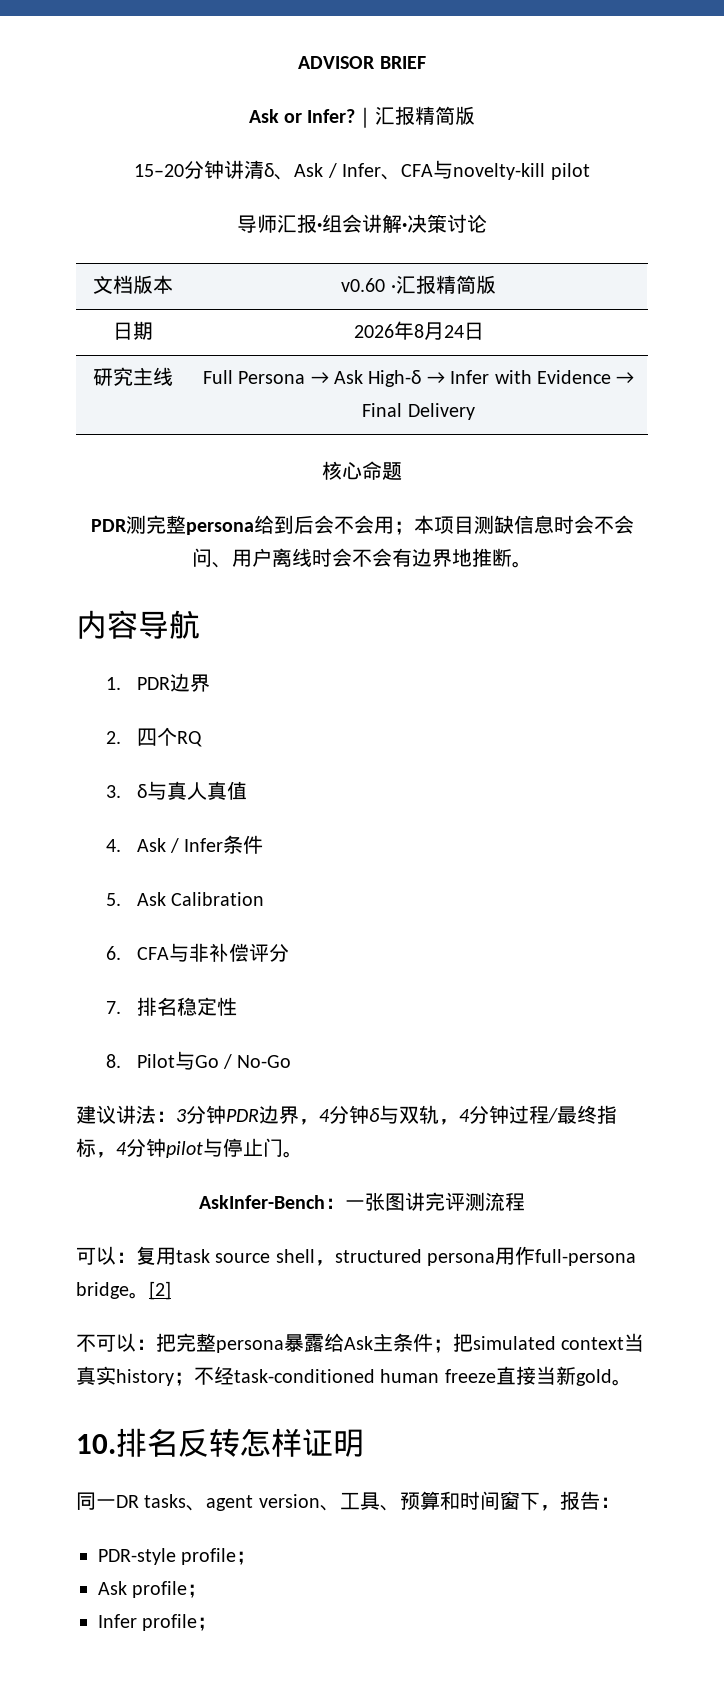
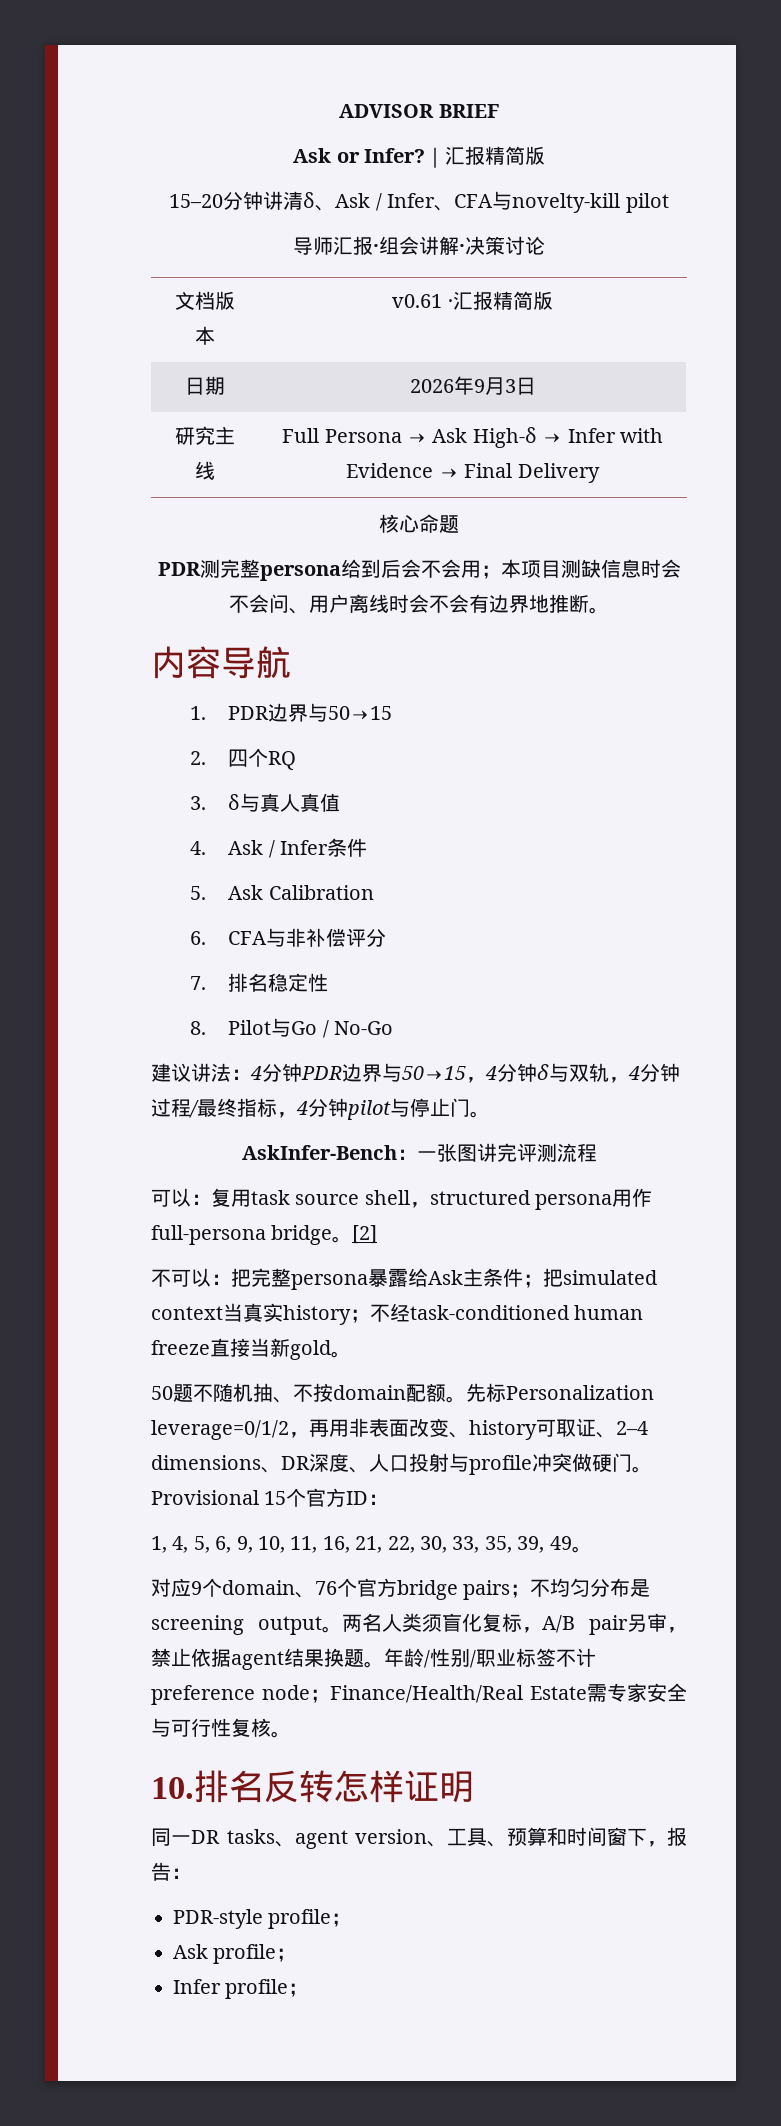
- 文档版本 | v0.60 ·汇报精简版
+ 文档版本 | v0.61 ·汇报精简版
- 日期 | 2026年8月24日
+ 日期 | 2026年9月3日
- 1. PDR边界
+ 1. PDR边界与50→15
- 建议讲法：3分钟PDR边界，4分钟δ与双轨，4分钟过程/最终指标，4分钟pilot与停止门。
+ 建议讲法：4分钟PDR边界与50→15，4分钟δ与双轨，4分钟过程/最终指标，4分钟pilot与停止门。
+ 50题不随机抽、不按domain配额。先标Personalization leverage=0/1/2，再用非表面改变、history可取证、2–4 dimensions、DR深度、人口投射与profile冲突做硬门。Provisional 15个官方ID：
+ 1, 4, 5, 6, 9, 10, 11, 16, 21, 22, 30, 33, 35, 39, 49。
+ 对应9个domain、76个官方bridge pairs；不均匀分布是screening output。两名人类须盲化复标，A/B pair另审，禁止依据agent结果换题。年龄/性别/职业标签不计preference node；Finance/Health/Real Estate需专家安全与可行性复核。

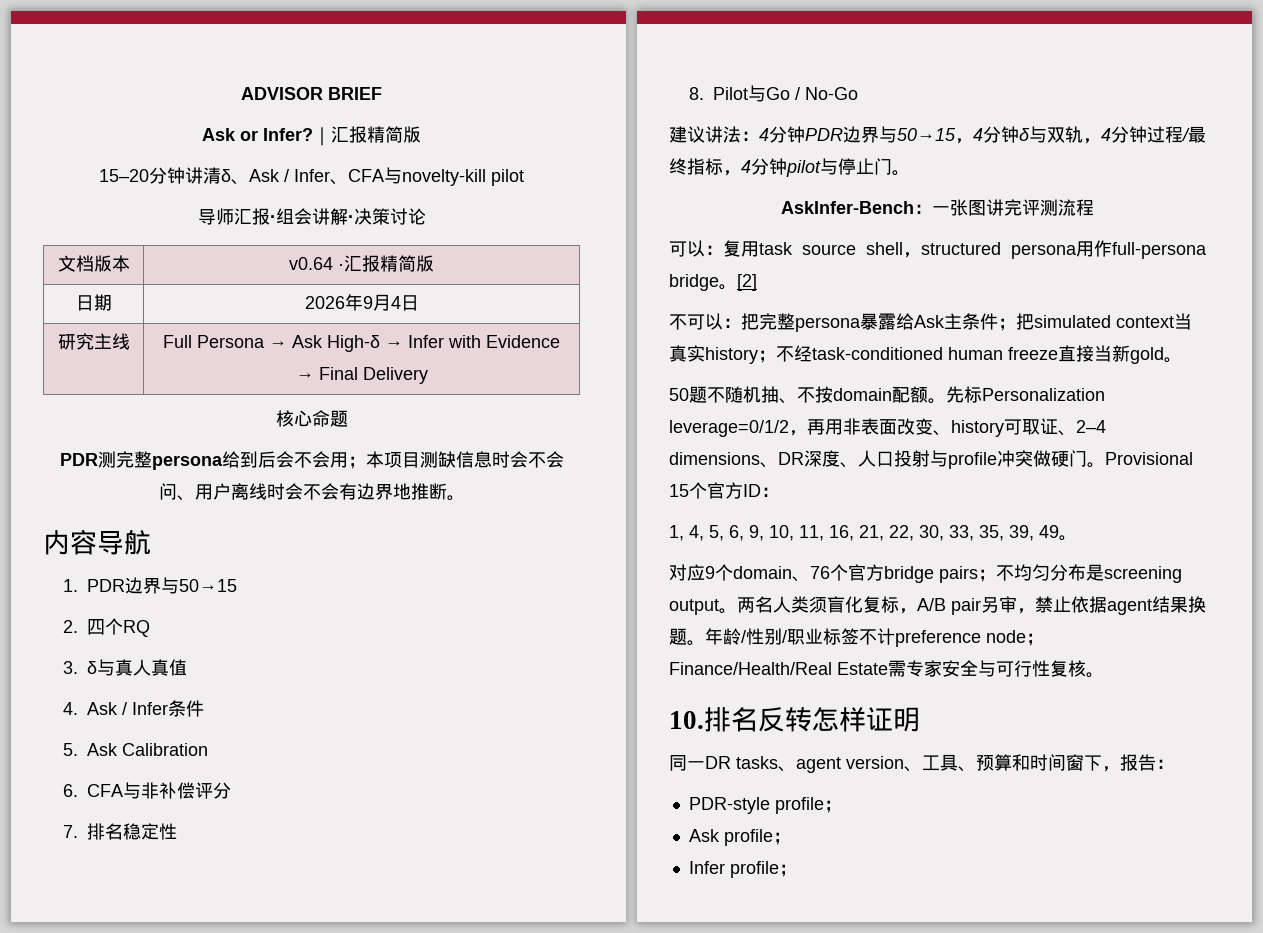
- 文档版本 | v0.61 ·汇报精简版
+ 文档版本 | v0.64 ·汇报精简版
- 日期 | 2026年9月3日
+ 日期 | 2026年9月4日

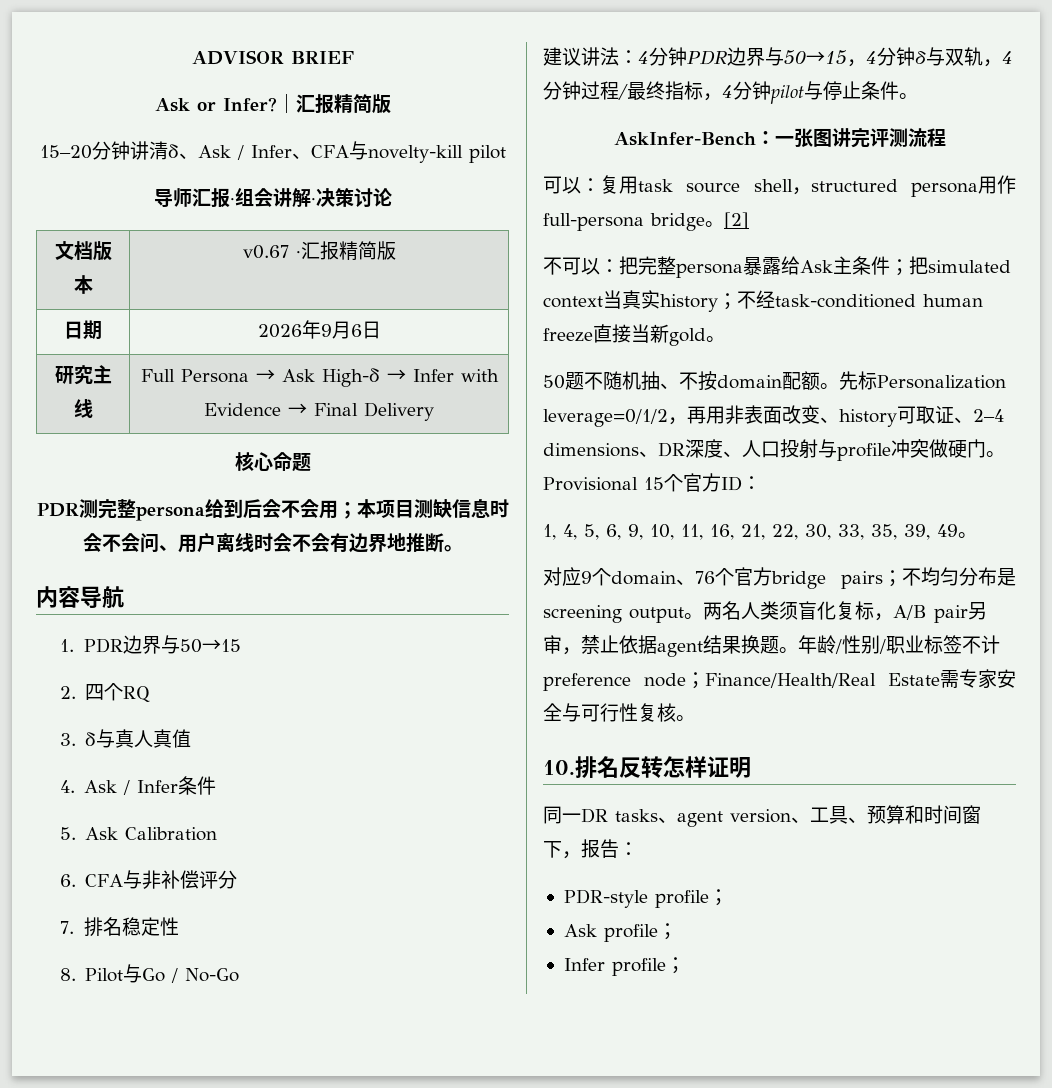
- 文档版本 | v0.64 ·汇报精简版
+ 文档版本 | v0.67 ·汇报精简版
- 日期 | 2026年9月4日
+ 日期 | 2026年9月6日
- 建议讲法：4分钟PDR边界与50→15，4分钟δ与双轨，4分钟过程/最终指标，4分钟pilot与停止门。
+ 建议讲法：4分钟PDR边界与50→15，4分钟δ与双轨，4分钟过程/最终指标，4分钟pilot与停止条件。

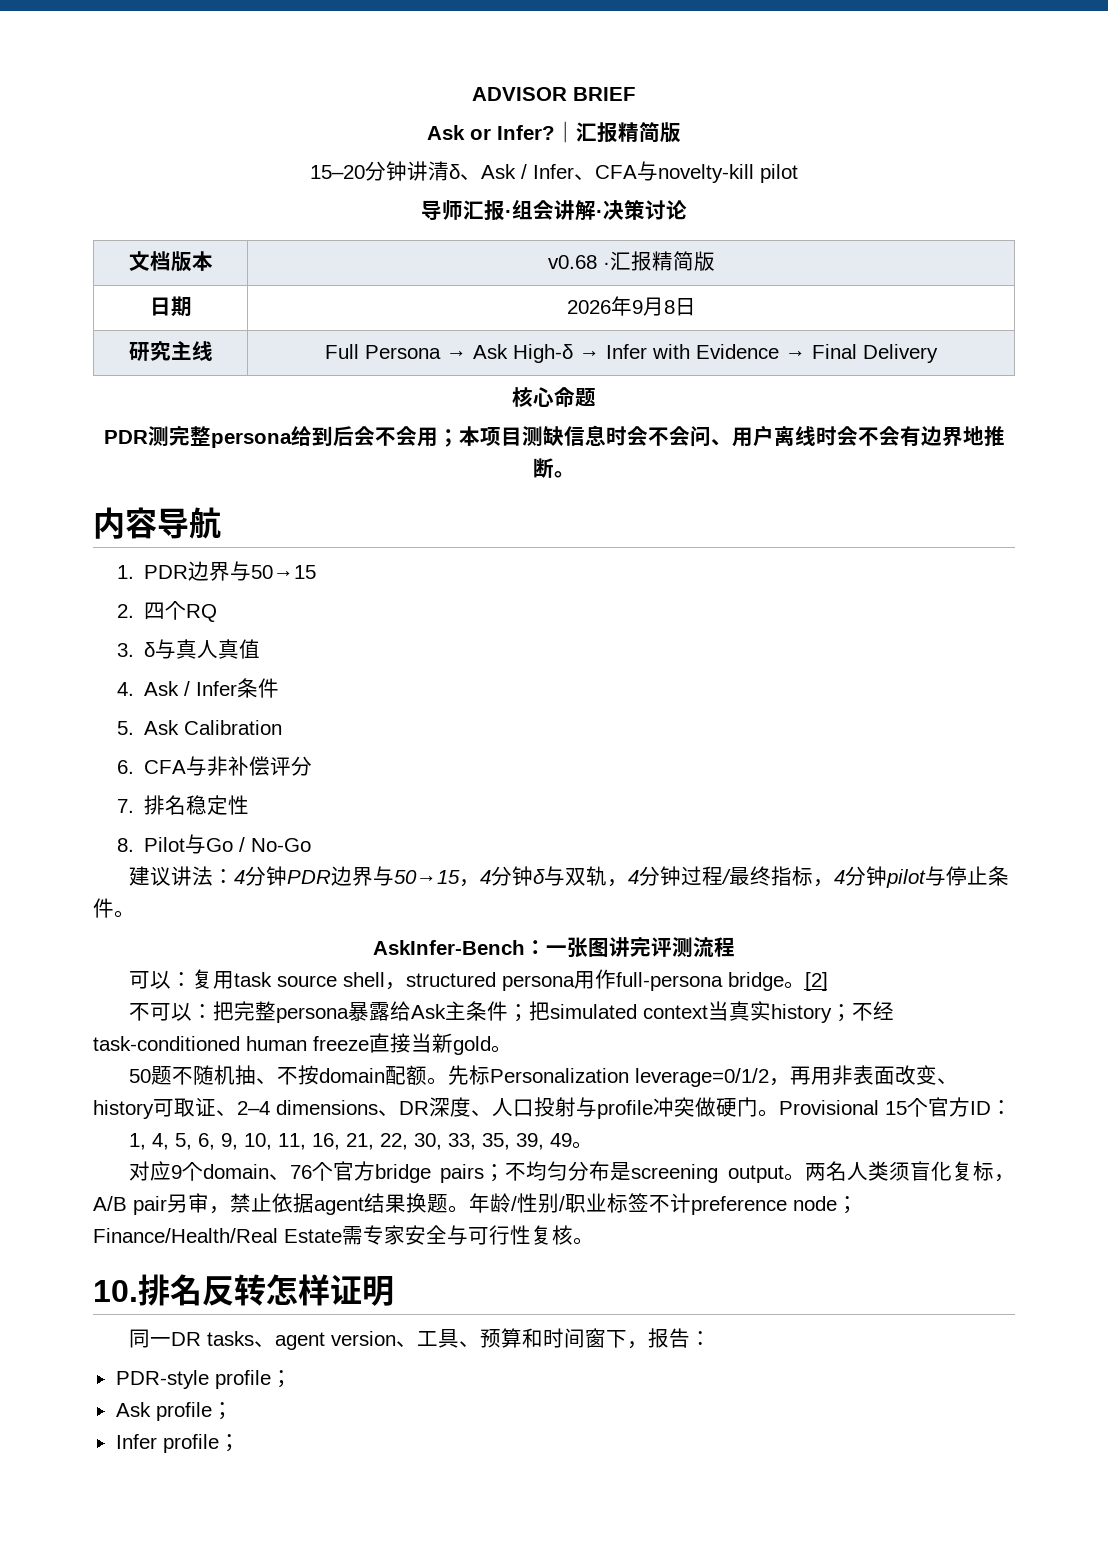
- 文档版本 | v0.67 ·汇报精简版
+ 文档版本 | v0.68 ·汇报精简版
- 日期 | 2026年9月6日
+ 日期 | 2026年9月8日

